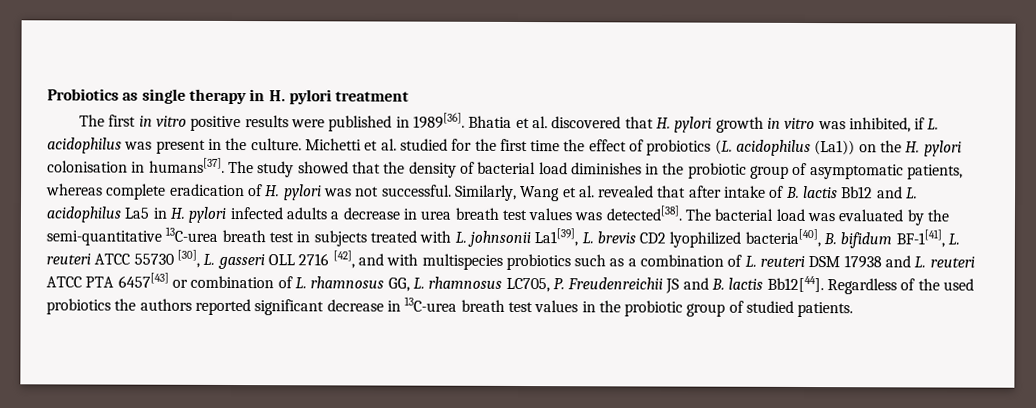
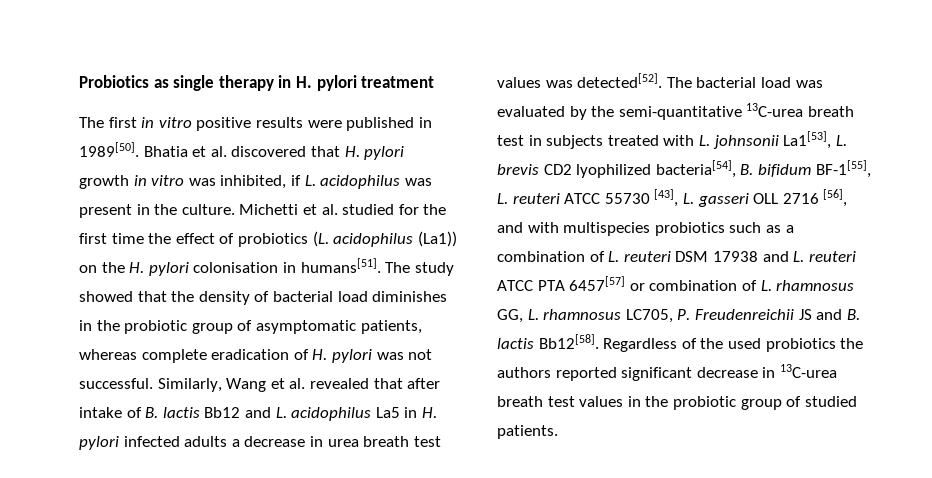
- The first in vitro positive results were published in 1989[36].
+ The first in vitro positive results were published in 1989[50].
- Michetti et al. studied for the first time the effect of probiotics (L. acidophilus (La1)) on the H. pylori colonisation in humans[37].
+ Michetti et al. studied for the first time the effect of probiotics (L. acidophilus (La1)) on the H. pylori colonisation in humans[51].
- Similarly, Wang et al. revealed that after intake of B. lactis Bb12 and L. acidophilus La5 in H. pylori infected adults a decrease in urea breath test values was detected[38].
+ Similarly, Wang et al. revealed that after intake of B. lactis Bb12 and L. acidophilus La5 in H. pylori infected adults a decrease in urea breath test values was detected[52].
- The bacterial load was evaluated by the semi-quantitative 13C-urea breath test in subjects treated with L. johnsonii La1[39], L. brevis CD2 lyophilized bacteria[40], B. bifidum BF-1[41], L. reuteri ATCC 55730 [30], L. gasseri OLL 2716 [42], and with multispecies probiotics such as a combination of L. reuteri DSM 17938 and L. reuteri ATCC PTA 6457[43] or combination of L. rhamnosus GG, L. rhamnosus LC705, P. Freudenreichii JS and B. lactis Bb12[44].
+ The bacterial load was evaluated by the semi-quantitative 13C-urea breath test in subjects treated with L. johnsonii La1[53], L. brevis CD2 lyophilized bacteria[54], B. bifidum BF-1[55], L. reuteri ATCC 55730 [43], L. gasseri OLL 2716 [56], and with multispecies probiotics such as a combination of L. reuteri DSM 17938 and L. reuteri ATCC PTA 6457[57] or combination of L. rhamnosus GG, L. rhamnosus LC705, P. Freudenreichii JS and B. lactis Bb12[58].

